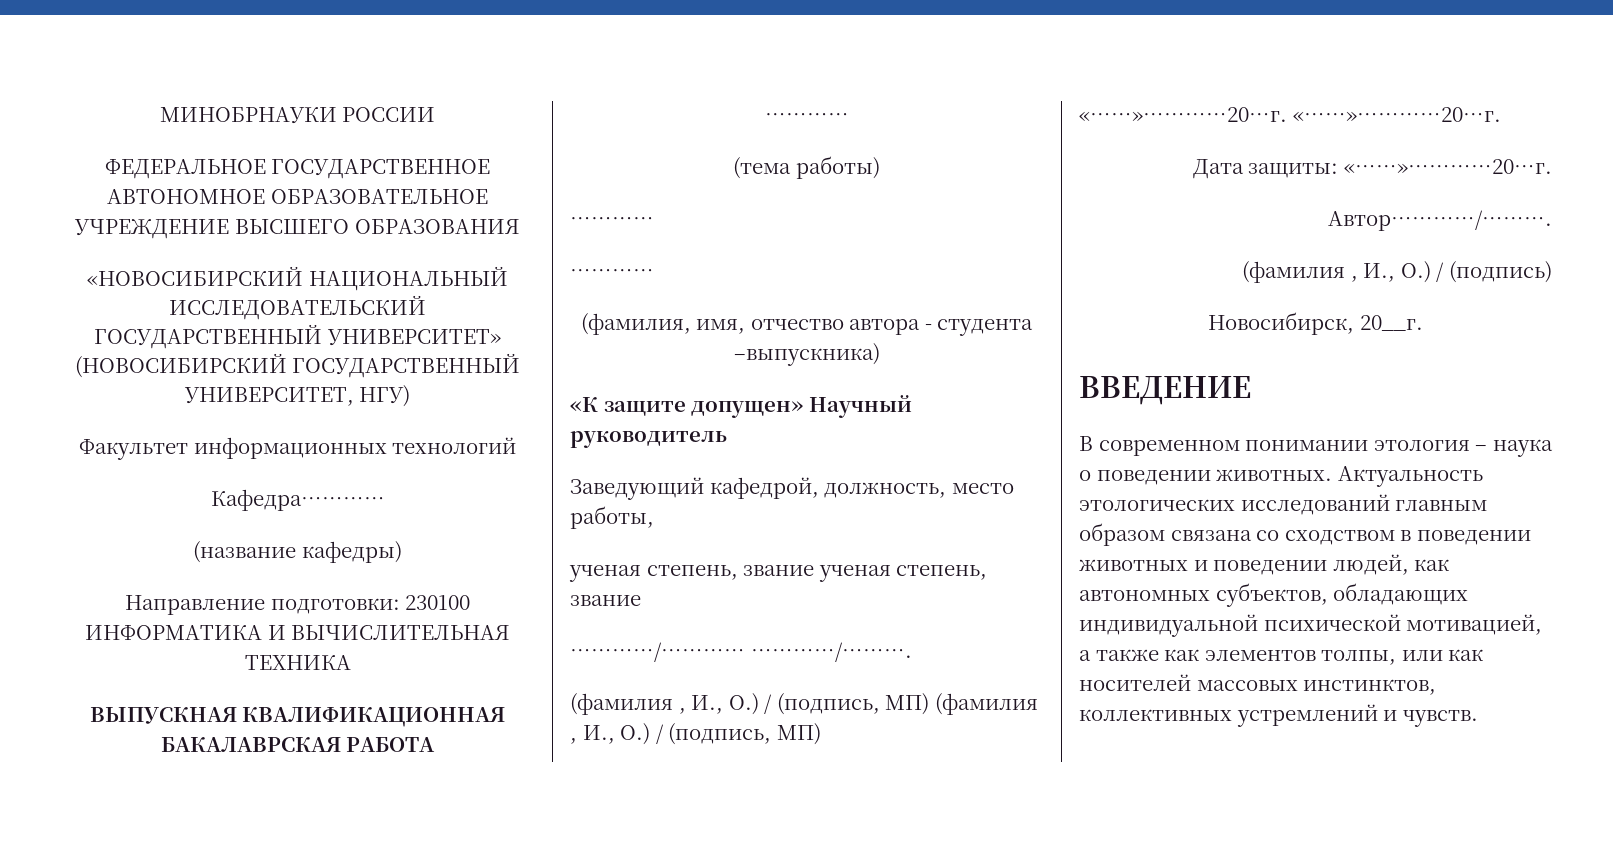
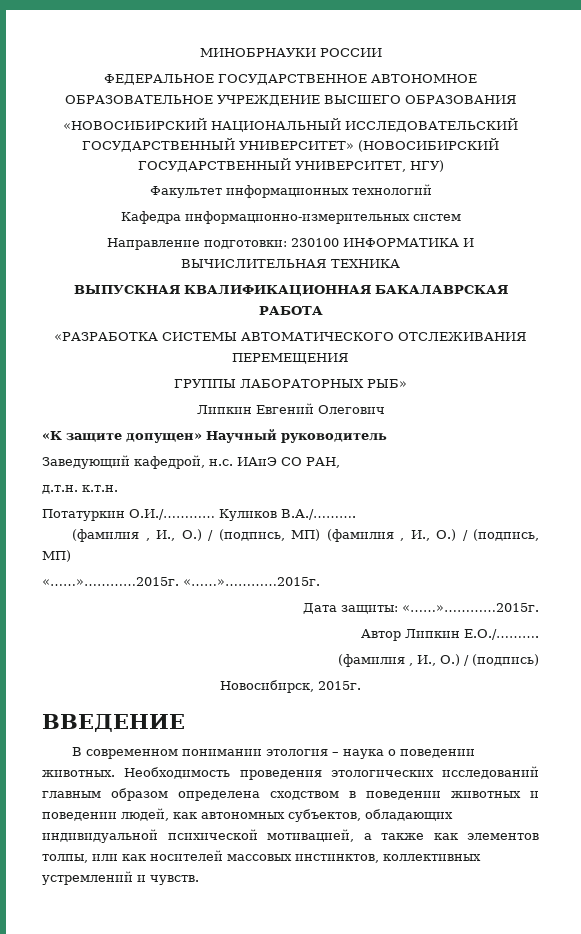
- Кафедра…………
- (название кафедры)
+ Кафедра информационно-измерительных систем
  ВЫПУСКНАЯ КВАЛИФИКАЦИОННАЯ БАКАЛАВРСКАЯ РАБОТА
- …………
- (тема работы)
- …………
- …………
- (фамилия, имя, отчество автора - студента –выпускника)
+ «РАЗРАБОТКА СИСТЕМЫ АВТОМАТИЧЕСКОГО ОТСЛЕЖИВАНИЯ ПЕРЕМЕЩЕНИЯ
+ ГРУППЫ ЛАБОРАТОРНЫХ РЫБ»
+ Липкин Евгений Олегович
- Заведующий кафедрой, должность, место работы,
- ученая степень, звание ученая степень, звание
- …………/………… …………/……….
+ Заведующий кафедрой, н.с. ИАиЭ СО РАН,
+ д.т.н. к.т.н.
+ Потатуркин О.И./………… Куликов В.А./……….
- «……»…………20…г. «……»…………20…г.
+ «……»…………2015г. «……»…………2015г.
- Дата защиты: «……»…………20…г.
- Автор…………/……….
+ Дата защиты: «……»…………2015г.
+ Автор Липкин Е.О./……….
- Новосибирск, 20__г.
+ Новосибирск, 2015г.
- Актуальность этологических исследований главным образом связана со сходством в поведении животных и поведении людей, как автономных субъектов, обладающих индивидуальной психической мотивацией, а также как элементов толпы, или как носителей массовых инстинктов, коллективных устремлений и чувств.
+ Необходимость проведения этологических исследований главным образом определена сходством в поведении животных и поведении людей, как автономных субъектов, обладающих индивидуальной психической мотивацией, а также как элементов толпы, или как носителей массовых инстинктов, коллективных устремлений и чувств.

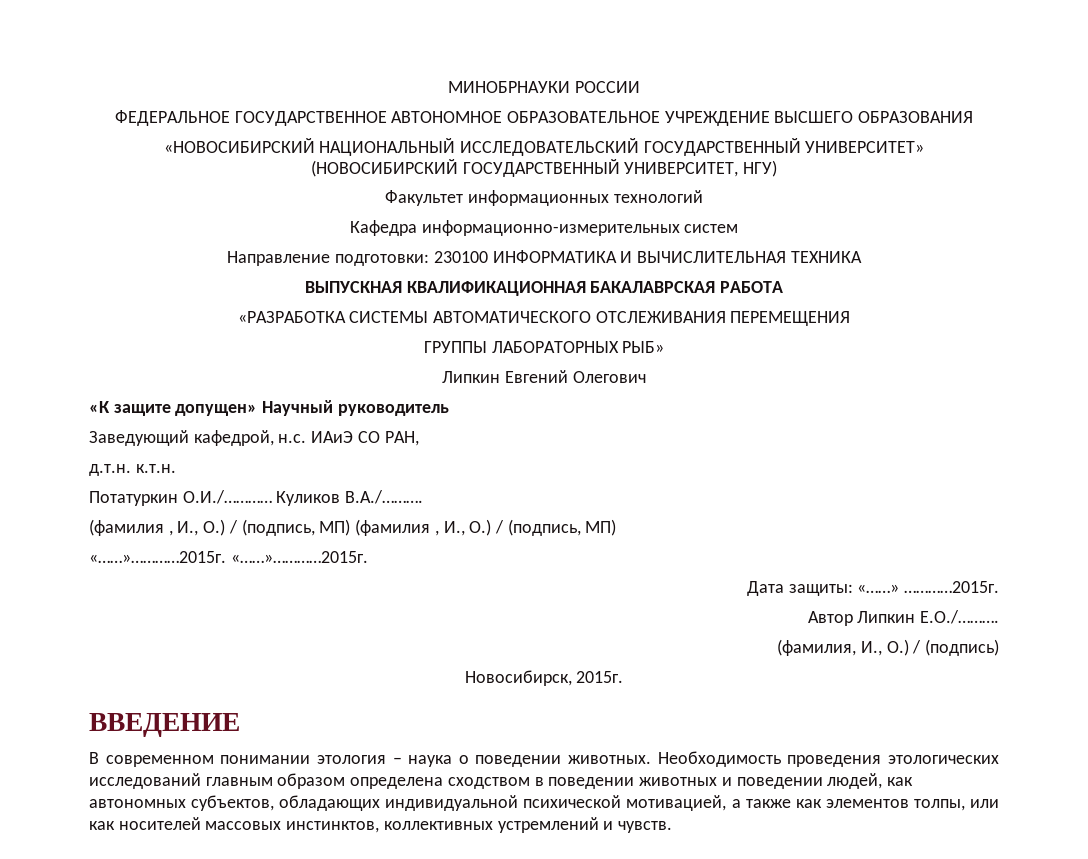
- Дата защиты: «……»…………2015г.
+ Дата защиты: «……» …………2015г.
- (фамилия , И., О.) / (подпись)
+ (фамилия, И., О.) / (подпись)

